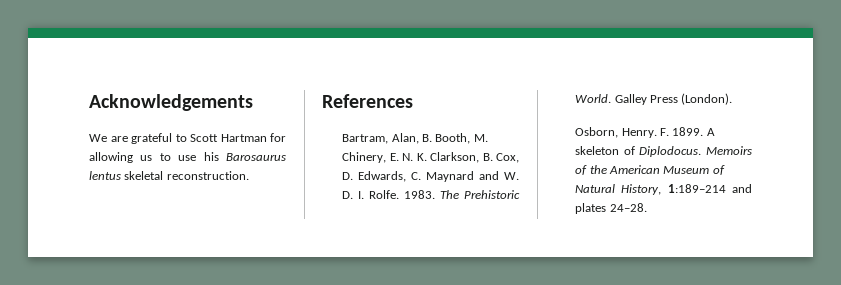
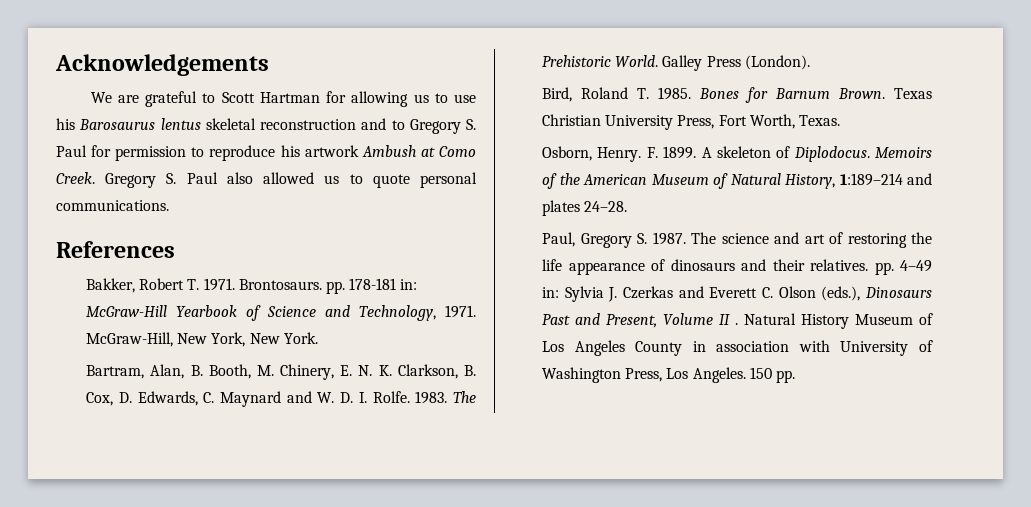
- We are grateful to Scott Hartman for allowing us to use his Barosaurus lentus skeletal reconstruction.
+ We are grateful to Scott Hartman for allowing us to use his Barosaurus lentus skeletal reconstruction and to Gregory S. Paul for permission to reproduce his artwork Ambush at Como Creek. Gregory S. Paul also allowed us to quote personal communications.
  References
+ Bakker, Robert T. 1971. Brontosaurs. pp. 178-181 in: McGraw-Hill Yearbook of Science and Technology, 1971. McGraw-Hill, New York, New York.
+ Bird, Roland T. 1985. Bones for Barnum Brown. Texas Christian University Press, Fort Worth, Texas.
+ Paul, Gregory S. 1987. The science and art of restoring the life appearance of dinosaurs and their relatives. pp. 4–49 in: Sylvia J. Czerkas and Everett C. Olson (eds.), Dinosaurs Past and Present, Volume II . Natural History Museum of Los Angeles County in association with University of Washington Press, Los Angeles. 150 pp.

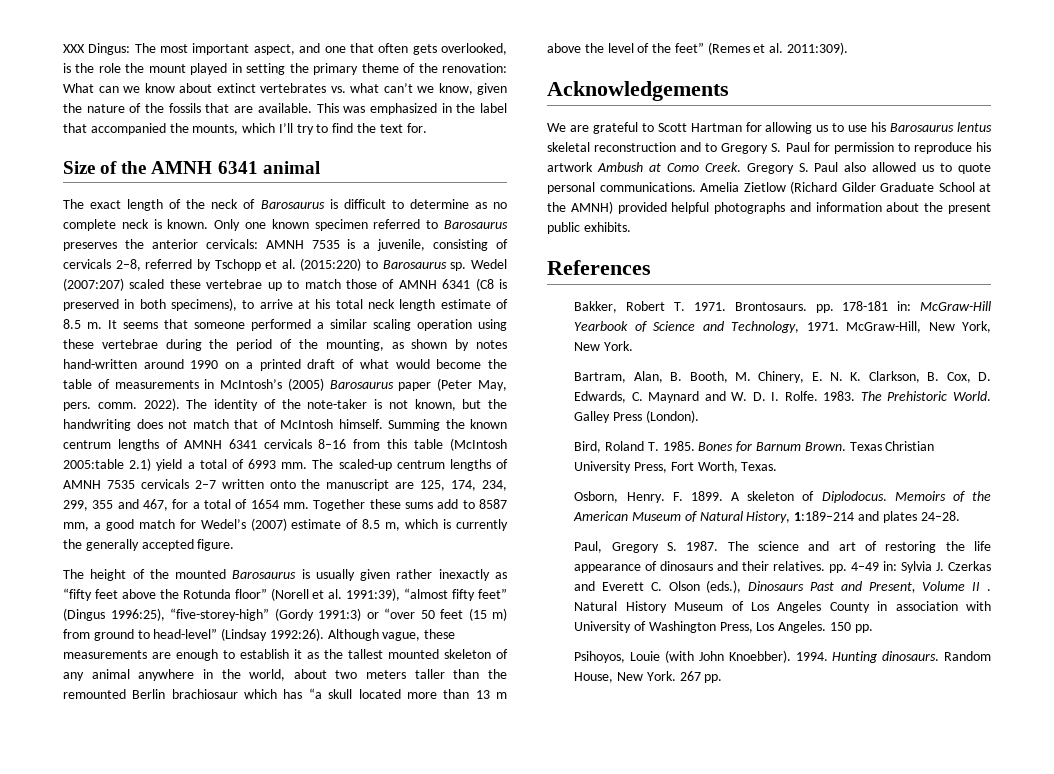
+ XXX Dingus: The most important aspect, and one that often gets overlooked, is the role the mount played in setting the primary theme of the renovation: What can we know about extinct vertebrates vs. what can’t we know, given the nature of the fossils that are available. This was emphasized in the label that accompanied the mounts, which I’ll try to find the text for.
+ Size of the AMNH 6341 animal
+ The exact length of the neck of Barosaurus is difficult to determine as no complete neck is known. Only one known specimen referred to Barosaurus preserves the anterior cervicals: AMNH 7535 is a juvenile, consisting of cervicals 2–8, referred by Tschopp et al. (2015:220) to Barosaurus sp. Wedel (2007:207) scaled these vertebrae up to match those of AMNH 6341 (C8 is preserved in both specimens), to arrive at his total neck length estimate of 8.5 m. It seems that someone performed a similar scaling operation using these vertebrae during the period of the mounting, as shown by notes hand-written around 1990 on a printed draft of what would become the table of measurements in McIntosh’s (2005) Barosaurus paper (Peter May, pers. comm. 2022). The identity of the note-taker is not known, but the handwriting does not match that of McIntosh himself. Summing the known centrum lengths of AMNH 6341 cervicals 8–16 from this table (McIntosh 2005:table 2.1) yield a total of 6993 mm. The scaled-up centrum lengths of AMNH 7535 cervicals 2–7 written onto the manuscript are 125, 174, 234, 299, 355 and 467, for a total of 1654 mm. Together these sums add to 8587 mm, a good match for Wedel’s (2007) estimate of 8.5 m, which is currently the generally accepted figure.
+ The height of the mounted Barosaurus is usually given rather inexactly as “fifty feet above the Rotunda floor” (Norell et al. 1991:39), “almost fifty feet” (Dingus 1996:25), “five-storey-high” (Gordy 1991:3) or “over 50 feet (15 m) from ground to head-level” (Lindsay 1992:26). Although vague, these measurements are enough to establish it as the tallest mounted skeleton of any animal anywhere in the world, about two meters taller than the remounted Berlin brachiosaur which has “a skull located more than 13 m above the level of the feet” (Remes et al. 2011:309).
+ Amelia Zietlow (Richard Gilder Graduate School at the AMNH) provided helpful photographs and information about the present public exhibits.
+ Psihoyos, Louie (with John Knoebber). 1994. Hunting dinosaurs. Random House, New York. 267 pp.

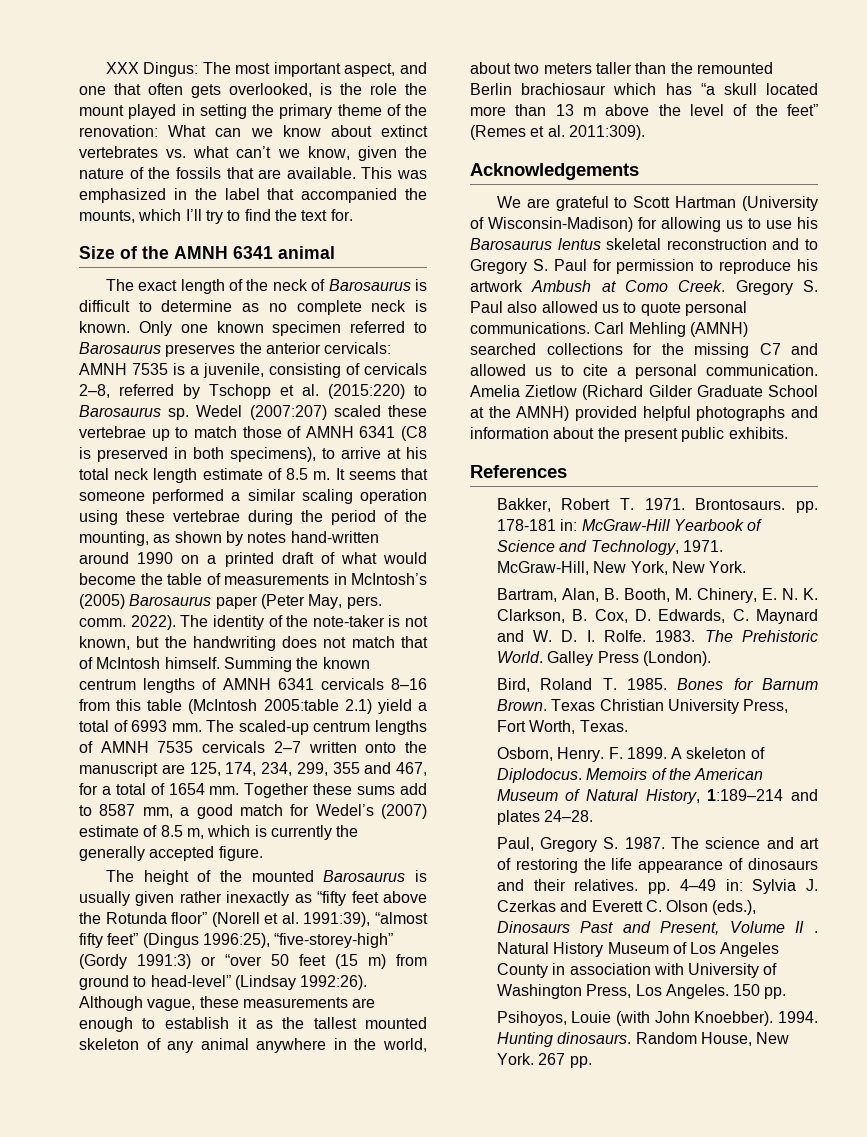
- We are grateful to Scott Hartman for allowing us to use his Barosaurus lentus skeletal reconstruction and to Gregory S. Paul for permission to reproduce his artwork Ambush at Como Creek.
+ We are grateful to Scott Hartman (University of Wisconsin-Madison) for allowing us to use his Barosaurus lentus skeletal reconstruction and to Gregory S. Paul for permission to reproduce his artwork Ambush at Como Creek.
+ Carl Mehling (AMNH) searched collections for the missing C7 and allowed us to cite a personal communication.

